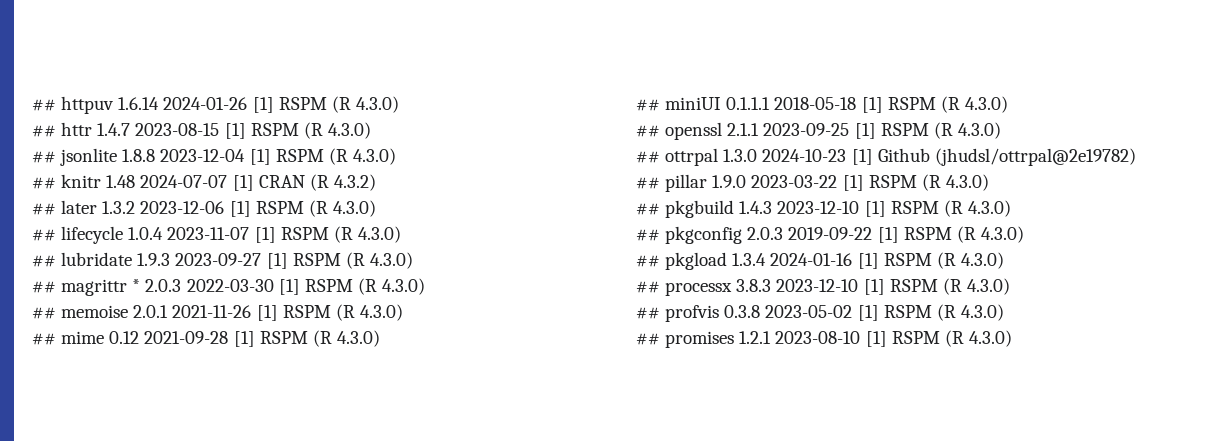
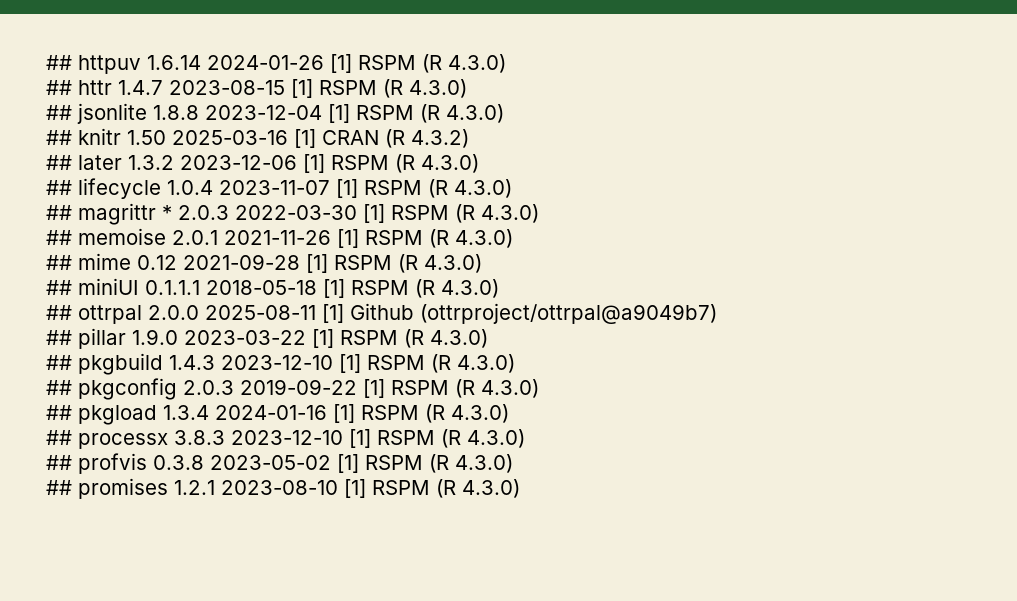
- ## knitr 1.48 2024-07-07 [1] CRAN (R 4.3.2)
+ ## knitr 1.50 2025-03-16 [1] CRAN (R 4.3.2)
- ## lubridate 1.9.3 2023-09-27 [1] RSPM (R 4.3.0)
- ## openssl 2.1.1 2023-09-25 [1] RSPM (R 4.3.0)
- ## ottrpal 1.3.0 2024-10-23 [1] Github (jhudsl/ottrpal@2e19782)
+ ## ottrpal 2.0.0 2025-08-11 [1] Github (ottrproject/ottrpal@a9049b7)

